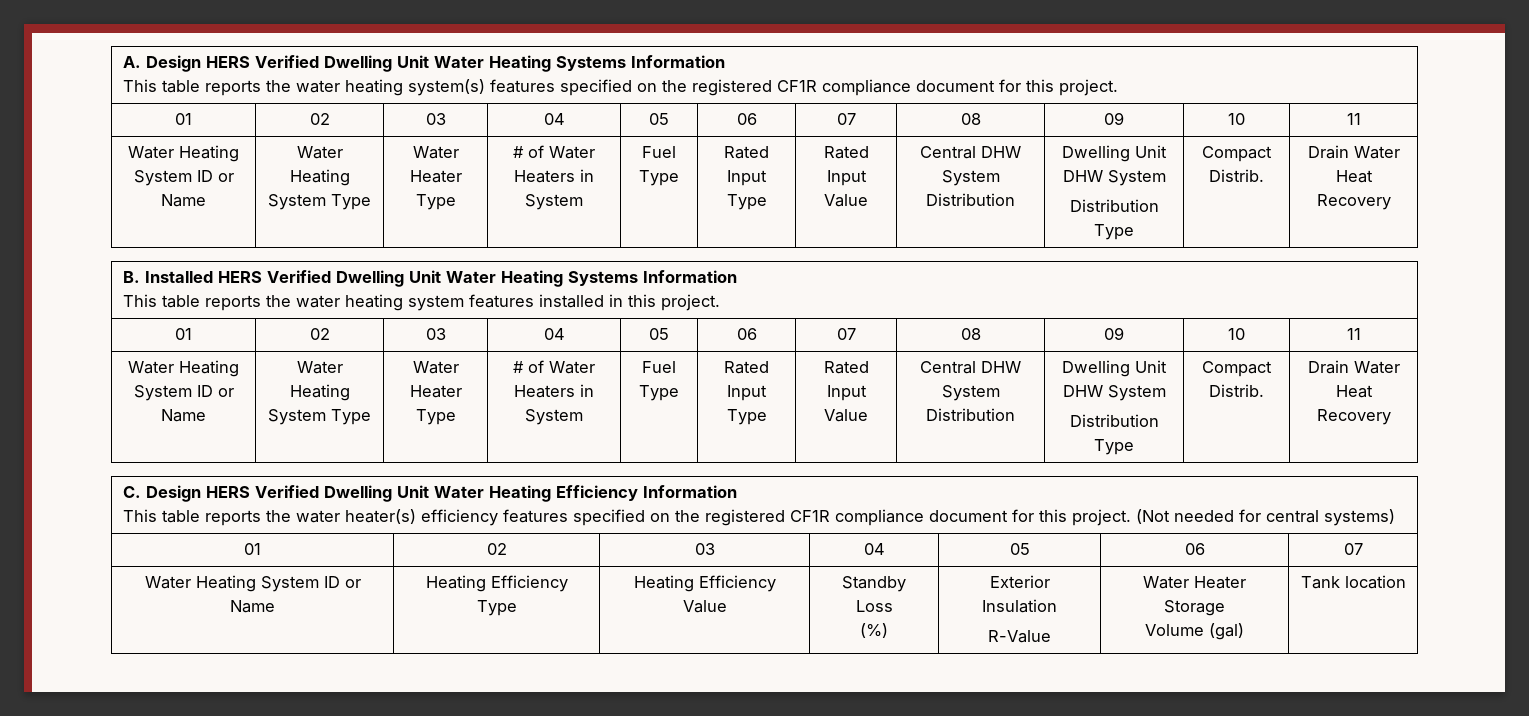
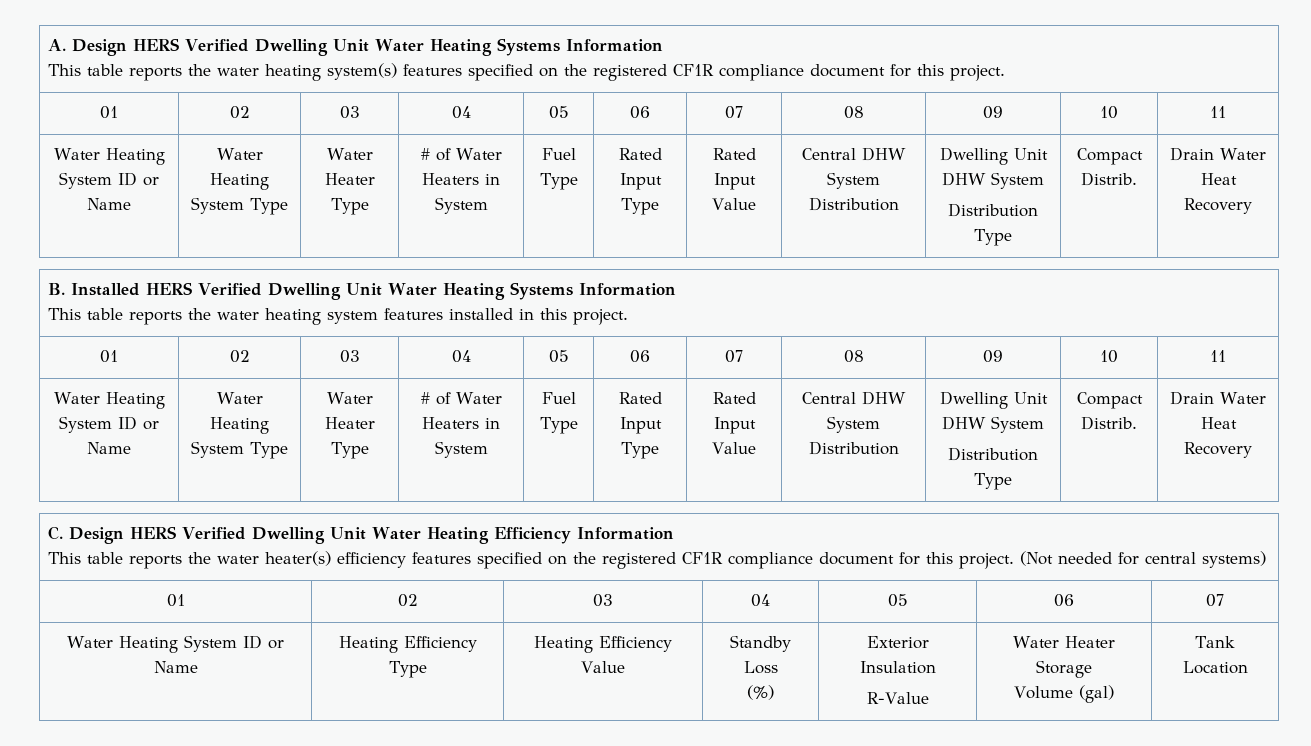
  Water Heating System ID or Name | Heating Efficiency Type | Heating Efficiency Value | Standby Loss
  (%) | Exterior Insulation
  R-Value | Water Heater Storage
- Volume (gal) | Tank location
+ Volume (gal) | Tank Location

